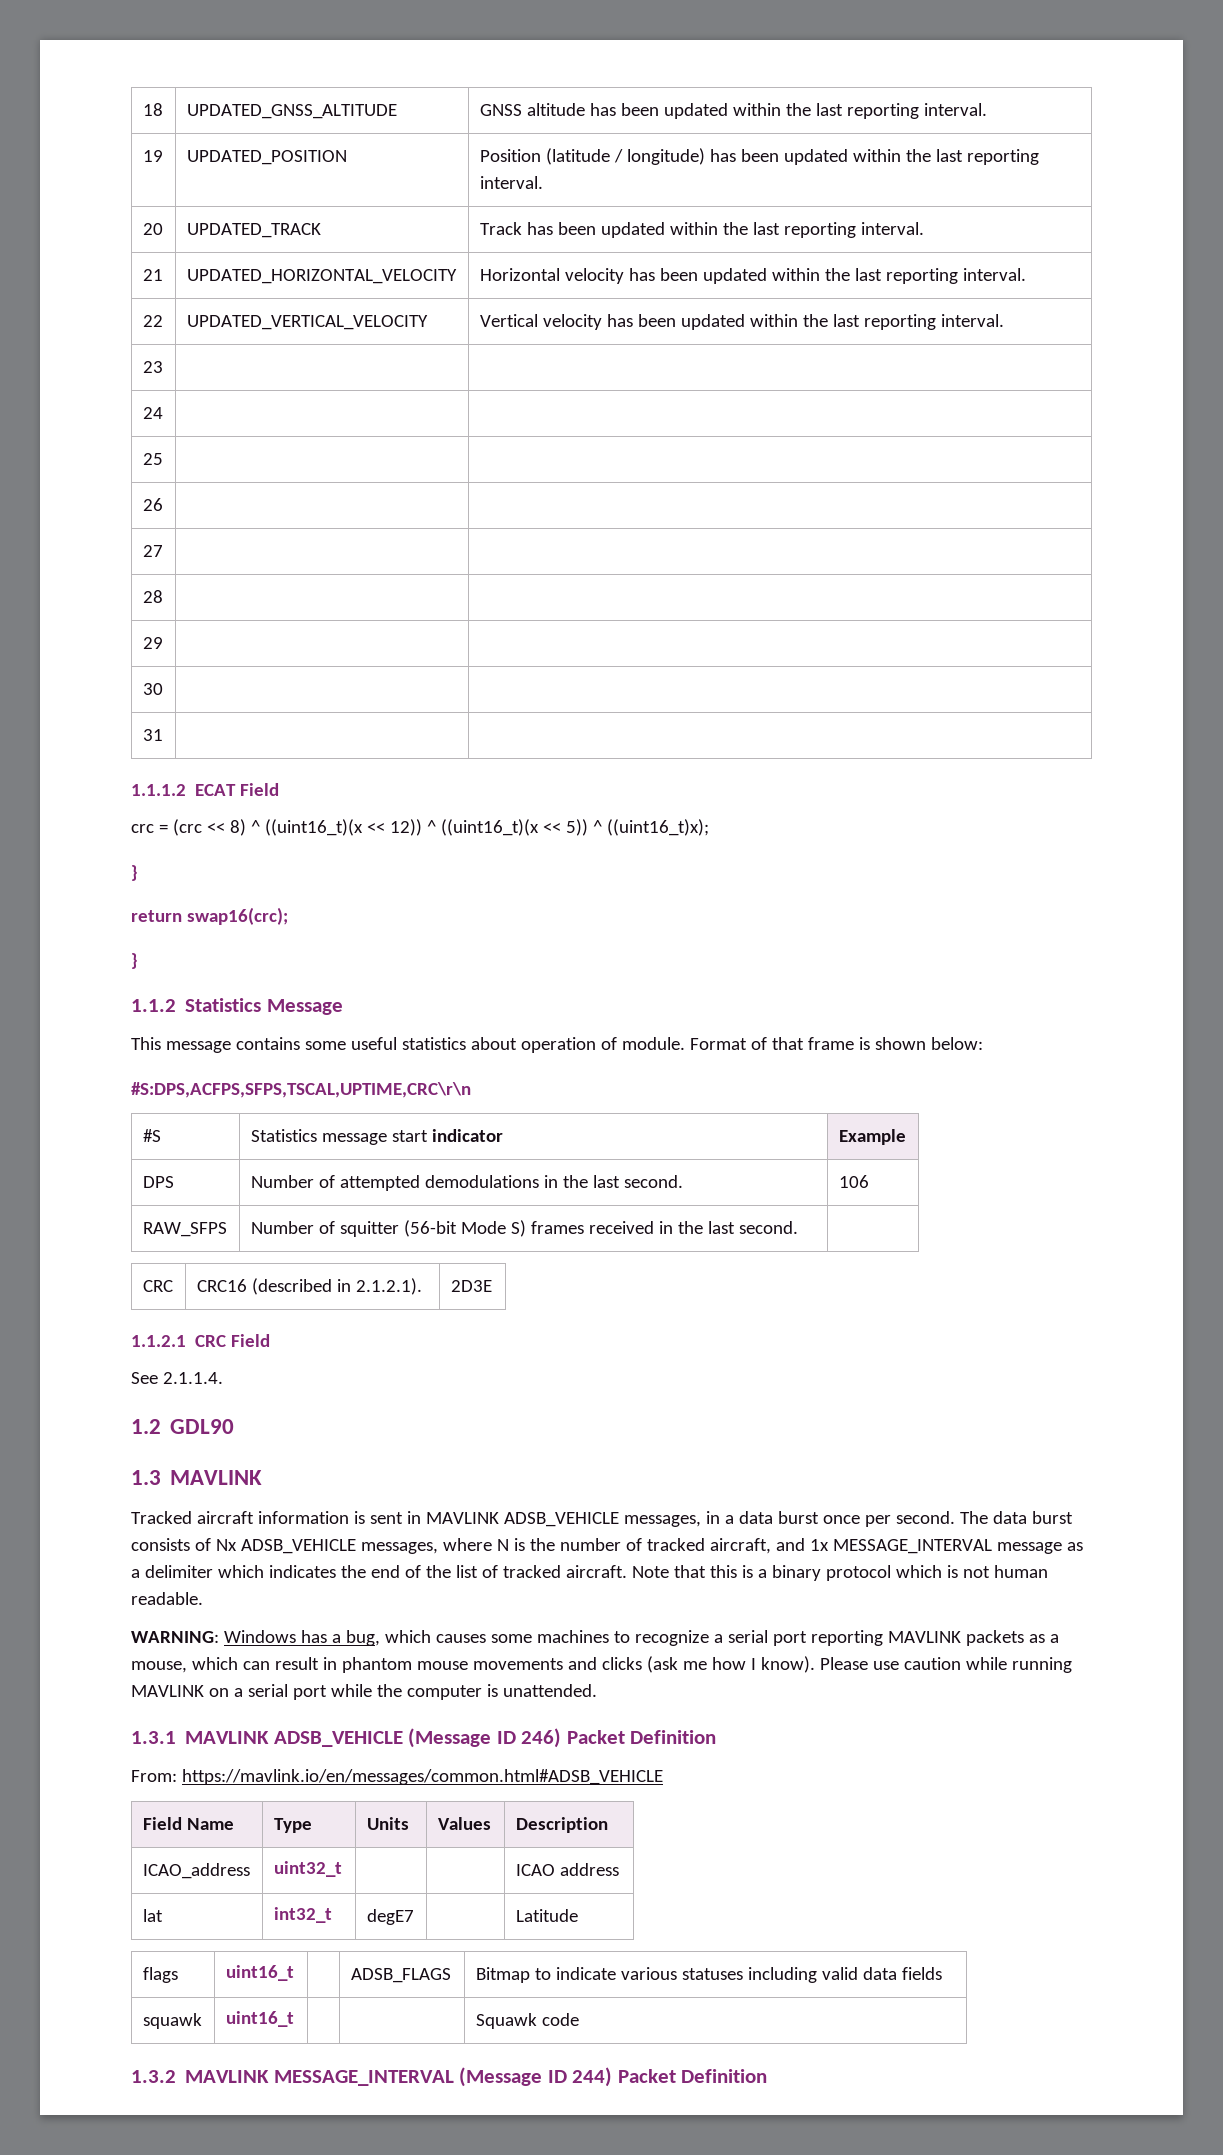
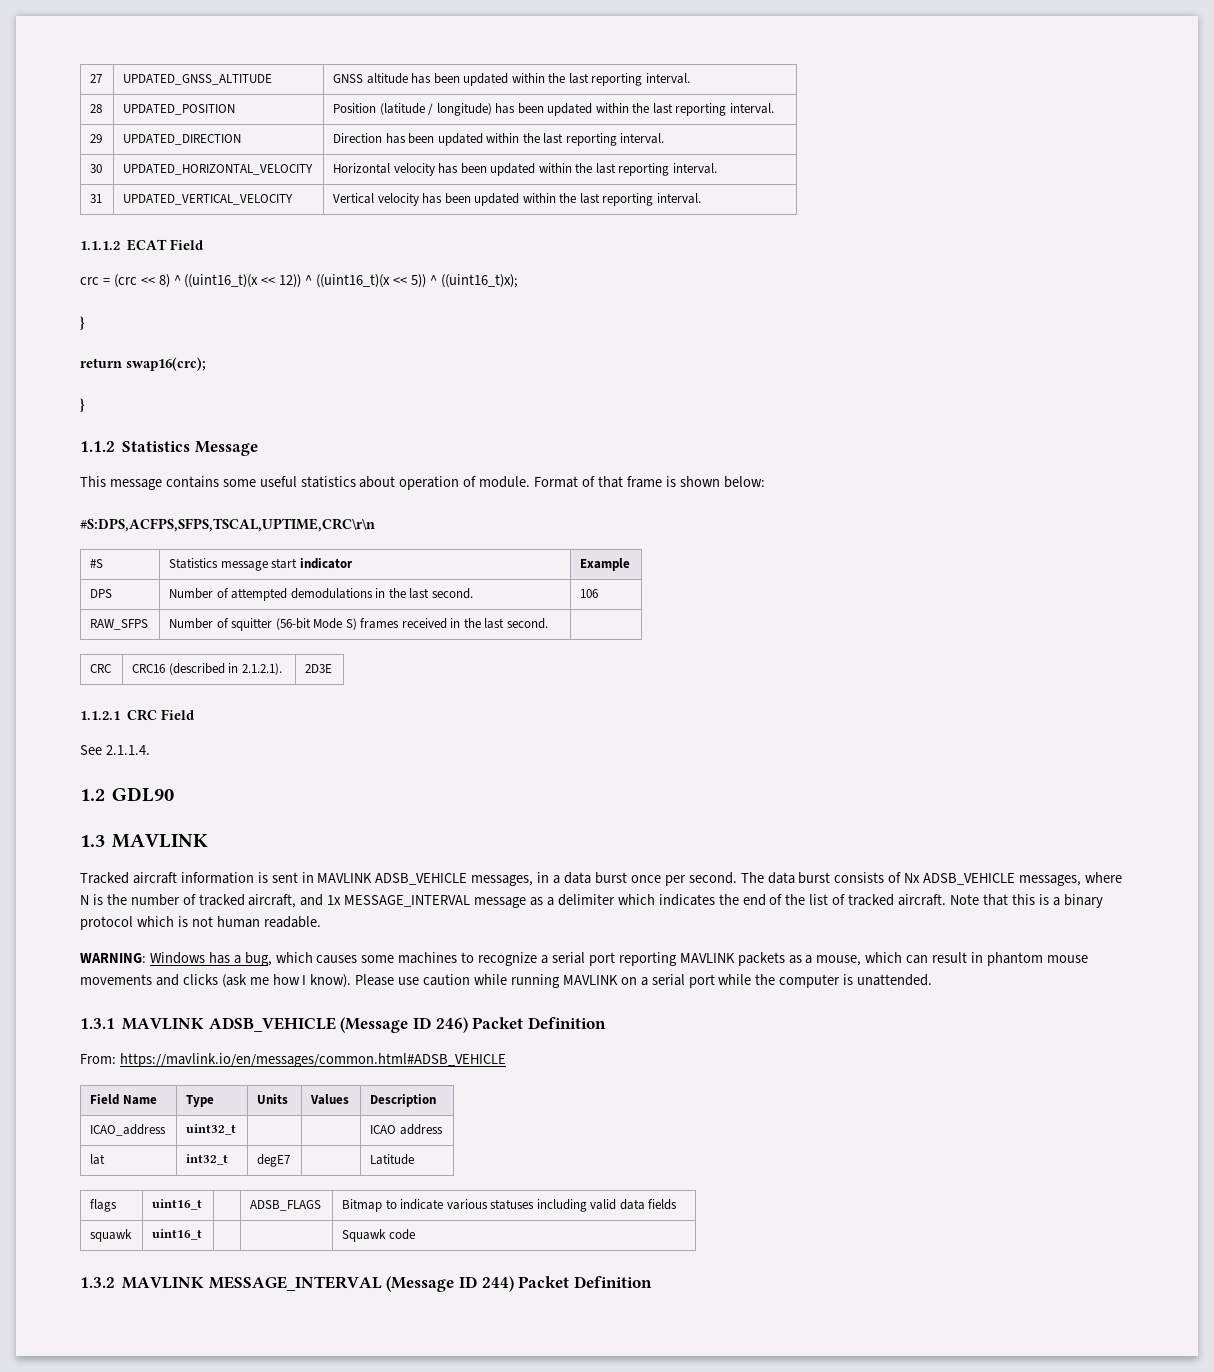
- 18 | UPDATED_GNSS_ALTITUDE | GNSS altitude has been updated within the last reporting interval.
+ 27 | UPDATED_GNSS_ALTITUDE | GNSS altitude has been updated within the last reporting interval.
- 19 | UPDATED_POSITION | Position (latitude / longitude) has been updated within the last reporting interval.
+ 28 | UPDATED_POSITION | Position (latitude / longitude) has been updated within the last reporting interval.
- 20 | UPDATED_TRACK | Track has been updated within the last reporting interval.
- 21 | UPDATED_HORIZONTAL_VELOCITY | Horizontal velocity has been updated within the last reporting interval.
+ 29 | UPDATED_DIRECTION | Direction has been updated within the last reporting interval.
+ 30 | UPDATED_HORIZONTAL_VELOCITY | Horizontal velocity has been updated within the last reporting interval.
- 22 | UPDATED_VERTICAL_VELOCITY | Vertical velocity has been updated within the last reporting interval.
+ 31 | UPDATED_VERTICAL_VELOCITY | Vertical velocity has been updated within the last reporting interval.
- 23 | |
- 24 | |
- 25 | |
- 26 | |
- 27 | |
- 28 | |
- 29 | |
- 30 | |
- 31 | |

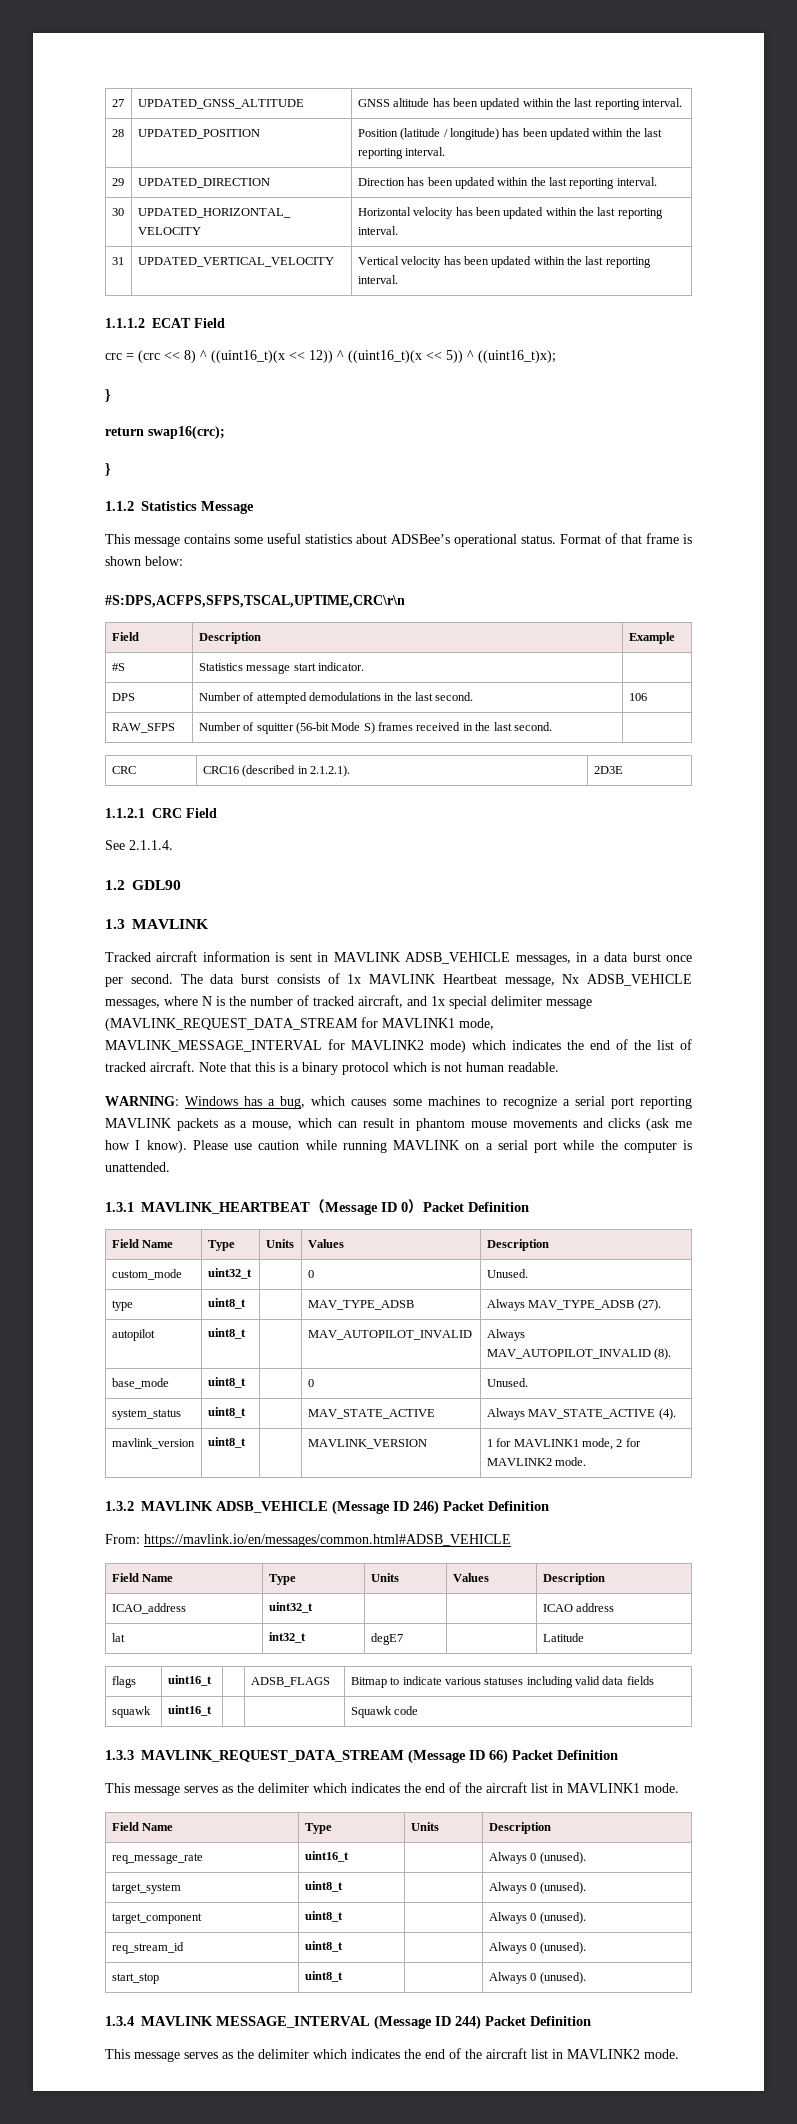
- This message contains some useful statistics about operation of module.
+ This message contains some useful statistics about ADSBee’s operational status.
+ Field | Description | Example
- #S | Statistics message start indicator | Example
+ #S | Statistics message start indicator. |
- The data burst consists of Nx ADSB_VEHICLE messages, where N is the number of tracked aircraft, and 1x MESSAGE_INTERVAL message as a delimiter which indicates the end of the list of tracked aircraft.
+ The data burst consists of 1x MAVLINK Heartbeat message, Nx ADSB_VEHICLE messages, where N is the number of tracked aircraft, and 1x special delimiter message (MAVLINK_REQUEST_DATA_STREAM for MAVLINK1 mode, MAVLINK_MESSAGE_INTERVAL for MAVLINK2 mode) which indicates the end of the list of tracked aircraft.
- 1.3.1 MAVLINK ADSB_VEHICLE (Message ID 246) Packet Definition
+ 1.3.1 MAVLINK_HEARTBEAT（Message ID 0）Packet Definition
+ Field Name | Type | Units | Values | Description
+ custom_mode | uint32_t | | 0 | Unused.
+ type | uint8_t | | MAV_TYPE_ADSB | Always MAV_TYPE_ADSB (27).
+ autopilot | uint8_t | | MAV_AUTOPILOT_INVALID | Always MAV_AUTOPILOT_INVALID (8).
+ base_mode | uint8_t | | 0 | Unused.
+ system_status | uint8_t | | MAV_STATE_ACTIVE | Always MAV_STATE_ACTIVE (4).
+ mavlink_version | uint8_t | | MAVLINK_VERSION | 1 for MAVLINK1 mode, 2 for MAVLINK2 mode.
+ 1.3.2 MAVLINK ADSB_VEHICLE (Message ID 246) Packet Definition
- 1.3.2 MAVLINK MESSAGE_INTERVAL (Message ID 244) Packet Definition
+ 1.3.3 MAVLINK_REQUEST_DATA_STREAM (Message ID 66) Packet Definition
+ This message serves as the delimiter which indicates the end of the aircraft list in MAVLINK1 mode.
+ Field Name | Type | Units | Description
+ req_message_rate | uint16_t | | Always 0 (unused).
+ target_system | uint8_t | | Always 0 (unused).
+ target_component | uint8_t | | Always 0 (unused).
+ req_stream_id | uint8_t | | Always 0 (unused).
+ start_stop | uint8_t | | Always 0 (unused).
+ 1.3.4 MAVLINK MESSAGE_INTERVAL (Message ID 244) Packet Definition
+ This message serves as the delimiter which indicates the end of the aircraft list in MAVLINK2 mode.

